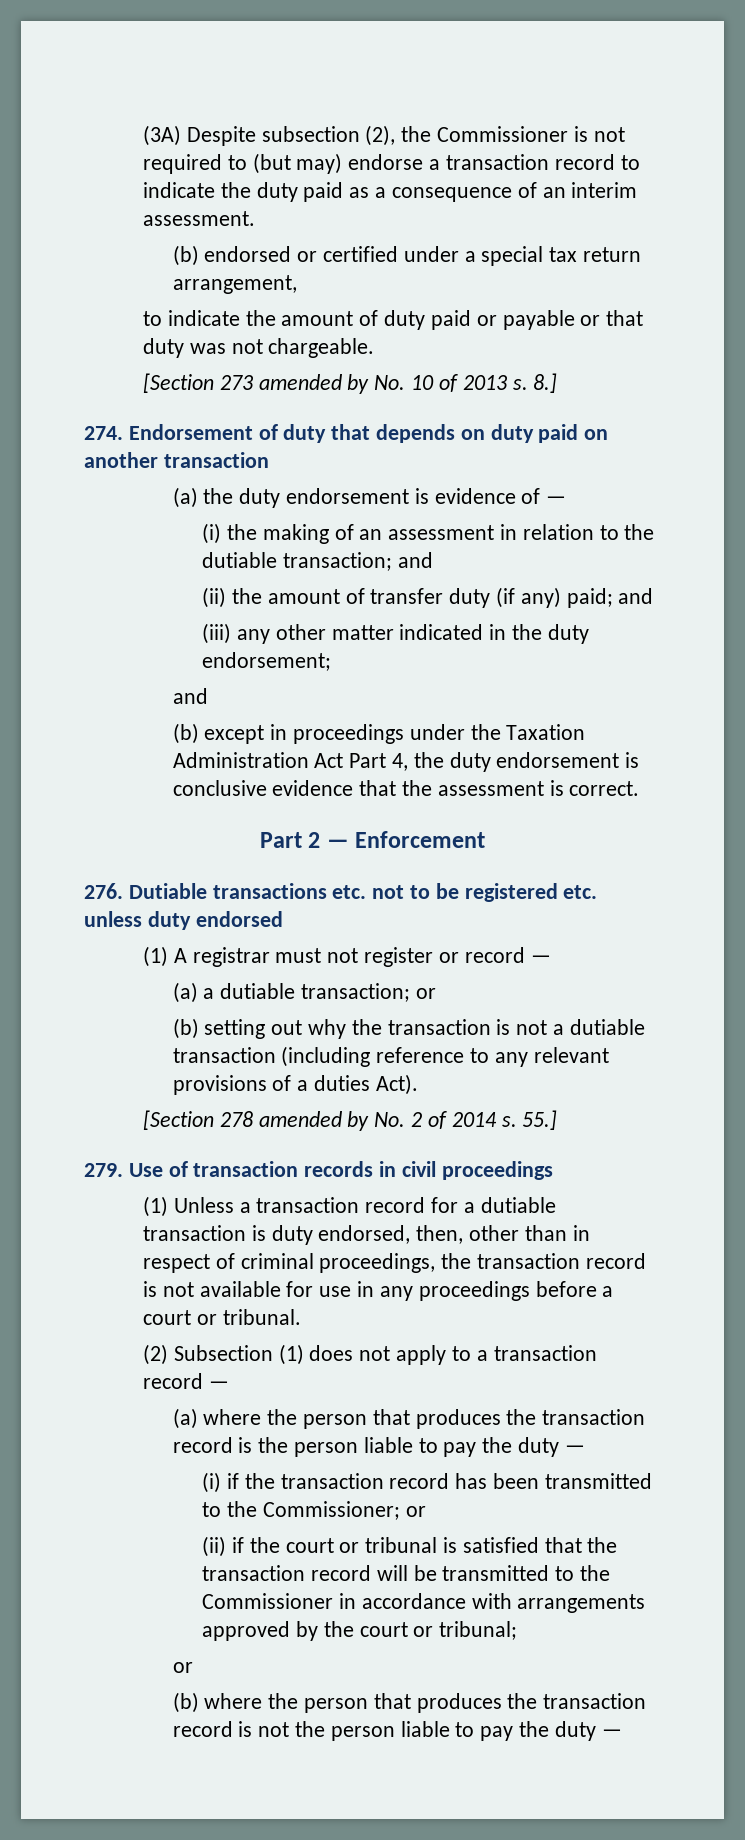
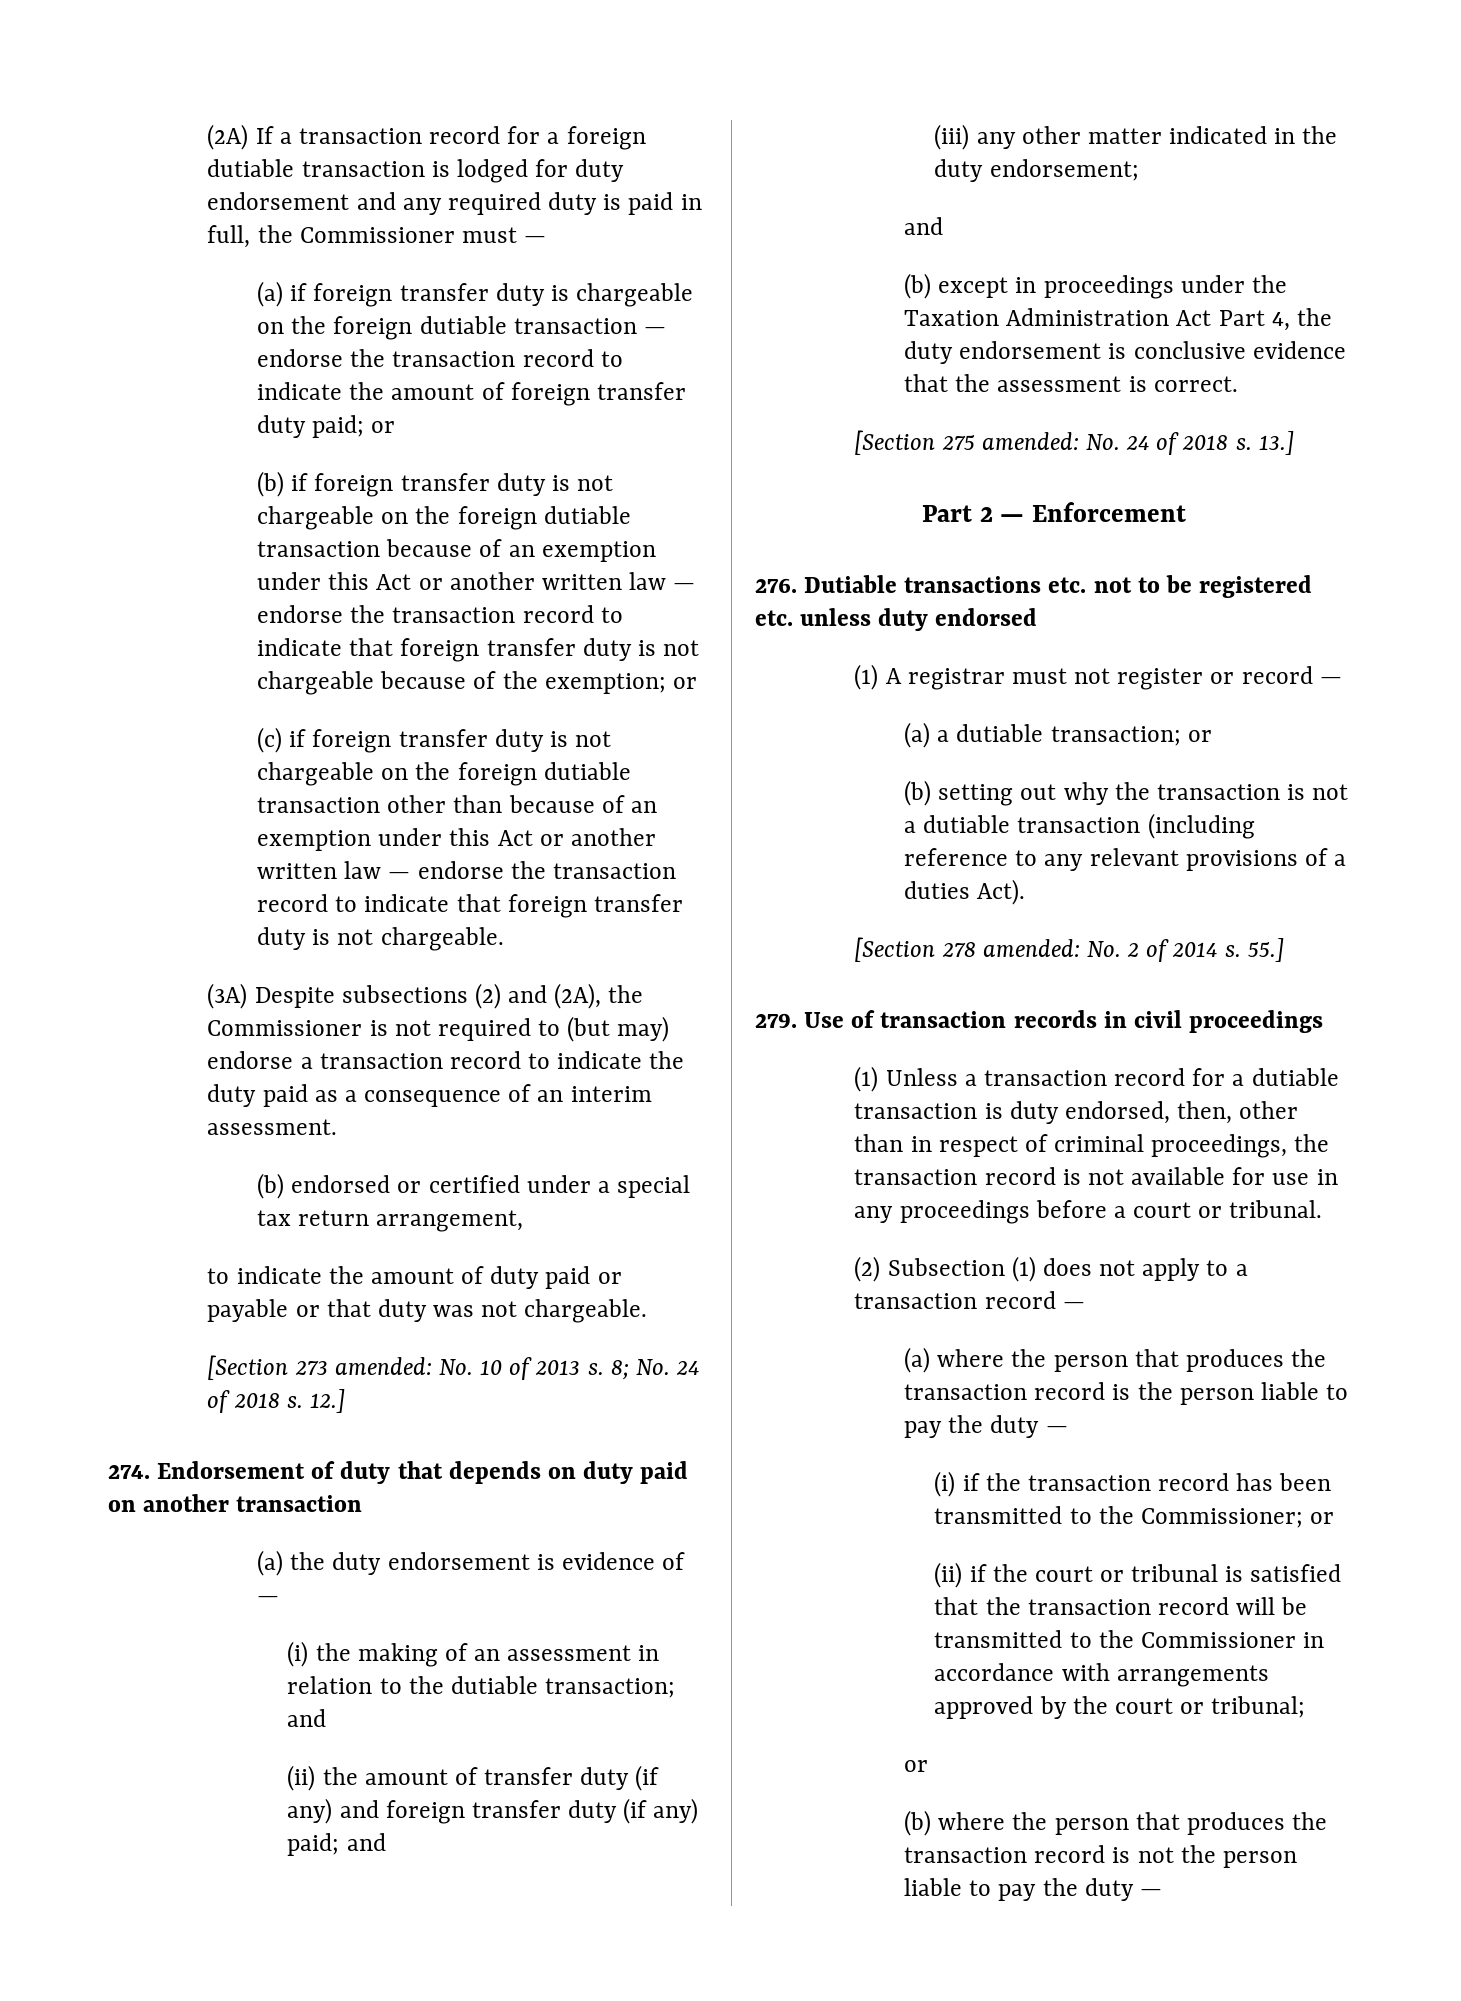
- (3A) Despite subsection (2), the Commissioner is not required to (but may) endorse a transaction record to indicate the duty paid as a consequence of an interim assessment.
+ (2A) If a transaction record for a foreign dutiable transaction is lodged for duty endorsement and any required duty is paid in full, the Commissioner must —
+ (a) if foreign transfer duty is chargeable on the foreign dutiable transaction — endorse the transaction record to indicate the amount of foreign transfer duty paid; or
+ (b) if foreign transfer duty is not chargeable on the foreign dutiable transaction because of an exemption under this Act or another written law — endorse the transaction record to indicate that foreign transfer duty is not chargeable because of the exemption; or
+ (c) if foreign transfer duty is not chargeable on the foreign dutiable transaction other than because of an exemption under this Act or another written law — endorse the transaction record to indicate that foreign transfer duty is not chargeable.
+ (3A) Despite subsections (2) and (2A), the Commissioner is not required to (but may) endorse a transaction record to indicate the duty paid as a consequence of an interim assessment.
- [Section 273 amended by No. 10 of 2013 s.
+ [Section 273 amended: No. 10 of 2013 s.
- 8.]
+ 8; No. 24 of 2018 s. 12.]
- (ii) the amount of transfer duty (if any) paid; and
+ (ii) the amount of transfer duty (if any) and foreign transfer duty (if any) paid; and
+ [Section 275 amended: No. 24 of 2018 s. 13.]
- [Section 278 amended by No. 2 of 2014 s.
+ [Section 278 amended: No. 2 of 2014 s.

